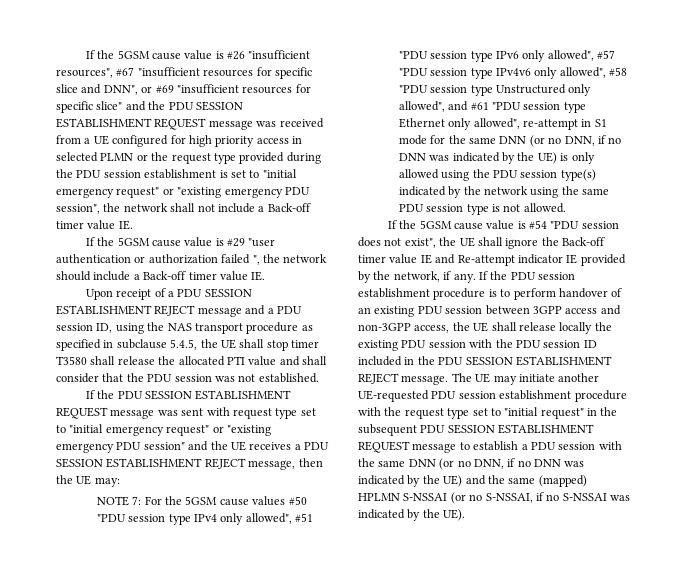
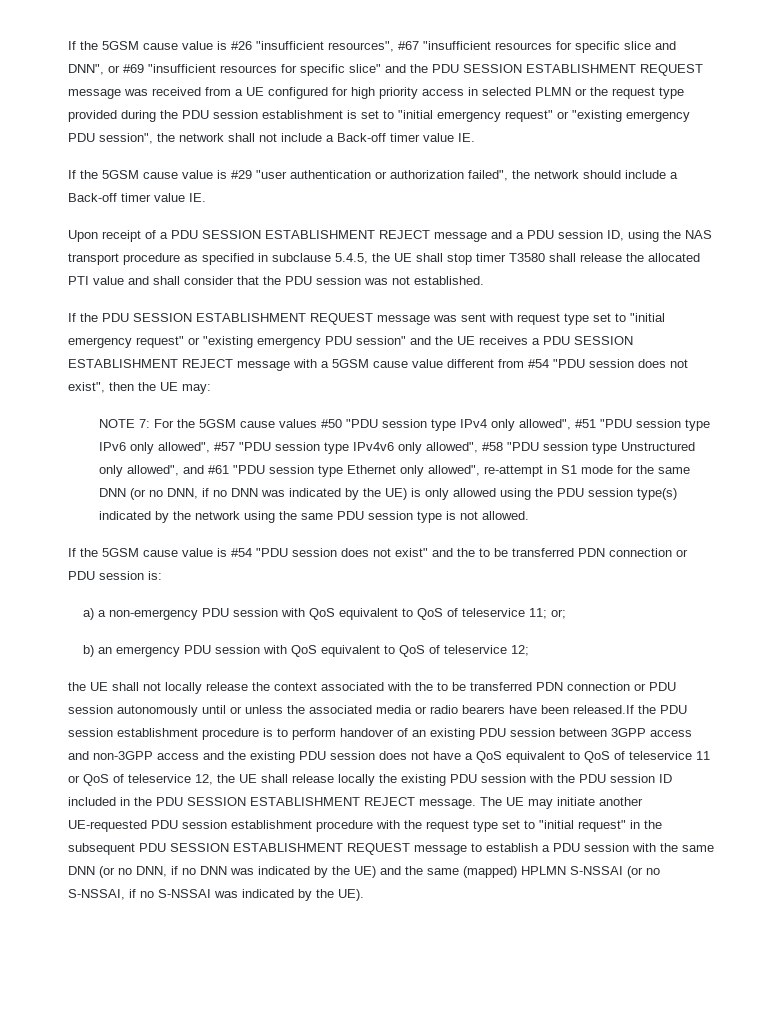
- If the 5GSM cause value is #29 "user authentication or authorization failed ", the network should include a Back-off timer value IE.
+ If the 5GSM cause value is #29 "user authentication or authorization failed", the network should include a Back-off timer value IE.
- If the PDU SESSION ESTABLISHMENT REQUEST message was sent with request type set to "initial emergency request" or "existing emergency PDU session" and the UE receives a PDU SESSION ESTABLISHMENT REJECT message, then the UE may:
+ If the PDU SESSION ESTABLISHMENT REQUEST message was sent with request type set to "initial emergency request" or "existing emergency PDU session" and the UE receives a PDU SESSION ESTABLISHMENT REJECT message with a 5GSM cause value different from #54 "PDU session does not exist", then the UE may:
- If the 5GSM cause value is #54 "PDU session does not exist", the UE shall ignore the Back-off timer value IE and Re-attempt indicator IE provided by the network, if any. If the PDU session establishment procedure is to perform handover of an existing PDU session between 3GPP access and non-3GPP access, the UE shall release locally the existing PDU session with the PDU session ID included in the PDU SESSION ESTABLISHMENT REJECT message.
+ If the 5GSM cause value is #54 "PDU session does not exist" and the to be transferred PDN connection or PDU session is:
+ a) a non-emergency PDU session with QoS equivalent to QoS of teleservice 11; or;
+ b) an emergency PDU session with QoS equivalent to QoS of teleservice 12;
+ the UE shall not locally release the context associated with the to be transferred PDN connection or PDU session autonomously until or unless the associated media or radio bearers have been released.If the PDU session establishment procedure is to perform handover of an existing PDU session between 3GPP access and non-3GPP access and the existing PDU session does not have a QoS equivalent to QoS of teleservice 11 or QoS of teleservice 12, the UE shall release locally the existing PDU session with the PDU session ID included in the PDU SESSION ESTABLISHMENT REJECT message.

